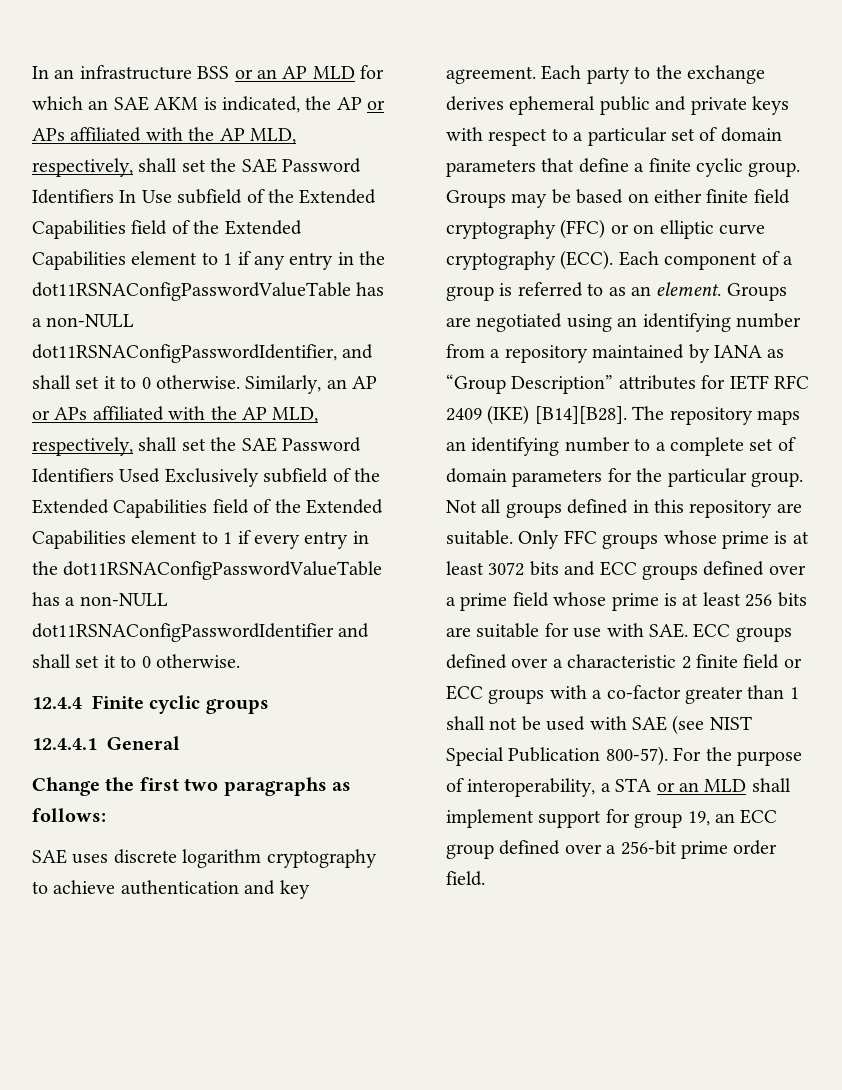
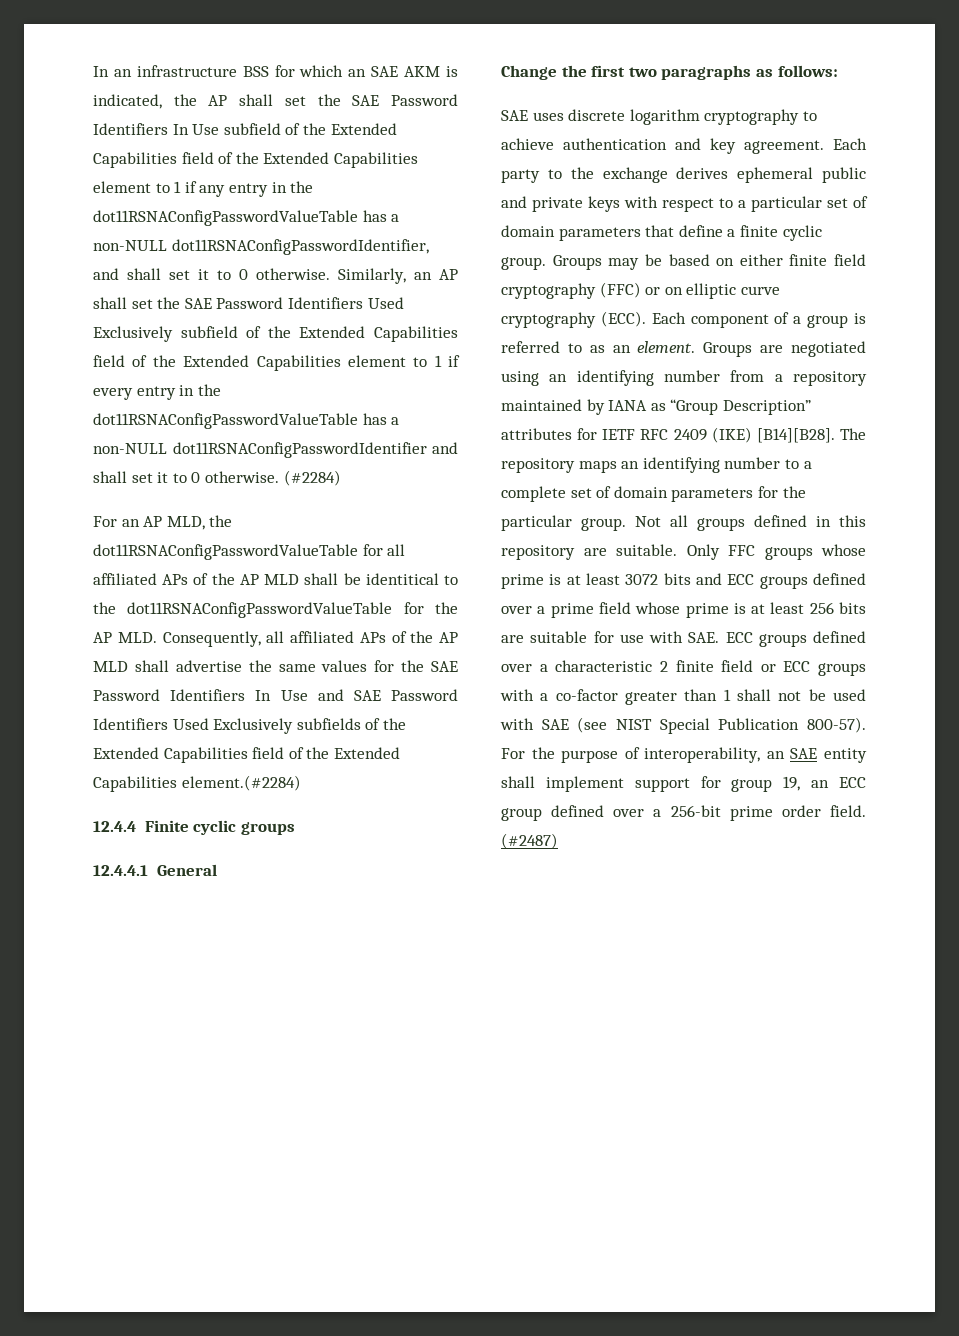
- In an infrastructure BSS or an AP MLD for which an SAE AKM is indicated, the AP or APs affiliated with the AP MLD, respectively, shall set the SAE Password Identifiers In Use subfield of the Extended Capabilities field of the Extended Capabilities element to 1 if any entry in the dot11RSNAConfigPasswordValueTable has a non-NULL dot11RSNAConfigPasswordIdentifier, and shall set it to 0 otherwise.
+ In an infrastructure BSS for which an SAE AKM is indicated, the AP shall set the SAE Password Identifiers In Use subfield of the Extended Capabilities field of the Extended Capabilities element to 1 if any entry in the dot11RSNAConfigPasswordValueTable has a non-NULL dot11RSNAConfigPasswordIdentifier, and shall set it to 0 otherwise.
- Similarly, an AP or APs affiliated with the AP MLD, respectively, shall set the SAE Password Identifiers Used Exclusively subfield of the Extended Capabilities field of the Extended Capabilities element to 1 if every entry in the dot11RSNAConfigPasswordValueTable has a non-NULL dot11RSNAConfigPasswordIdentifier and shall set it to 0 otherwise.
+ Similarly, an AP shall set the SAE Password Identifiers Used Exclusively subfield of the Extended Capabilities field of the Extended Capabilities element to 1 if every entry in the dot11RSNAConfigPasswordValueTable has a non-NULL dot11RSNAConfigPasswordIdentifier and shall set it to 0 otherwise. (#2284)
+ For an AP MLD, the dot11RSNAConfigPasswordValueTable for all affiliated APs of the AP MLD shall be identitical to the dot11RSNAConfigPasswordValueTable for the AP MLD. Consequently, all affiliated APs of the AP MLD shall advertise the same values for the SAE Password Identifiers In Use and SAE Password Identifiers Used Exclusively subfields of the Extended Capabilities field of the Extended Capabilities element.(#2284)
- For the purpose of interoperability, a STA or an MLD shall implement support for group 19, an ECC group defined over a 256-bit prime order field.
+ For the purpose of interoperability, an SAE entity shall implement support for group 19, an ECC group defined over a 256-bit prime order field.
+ (#2487)

